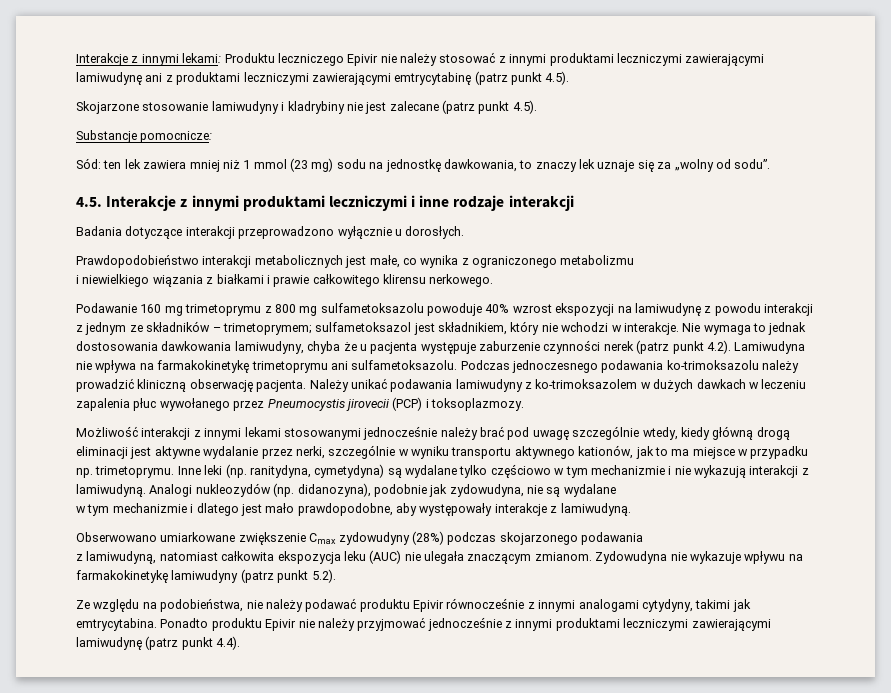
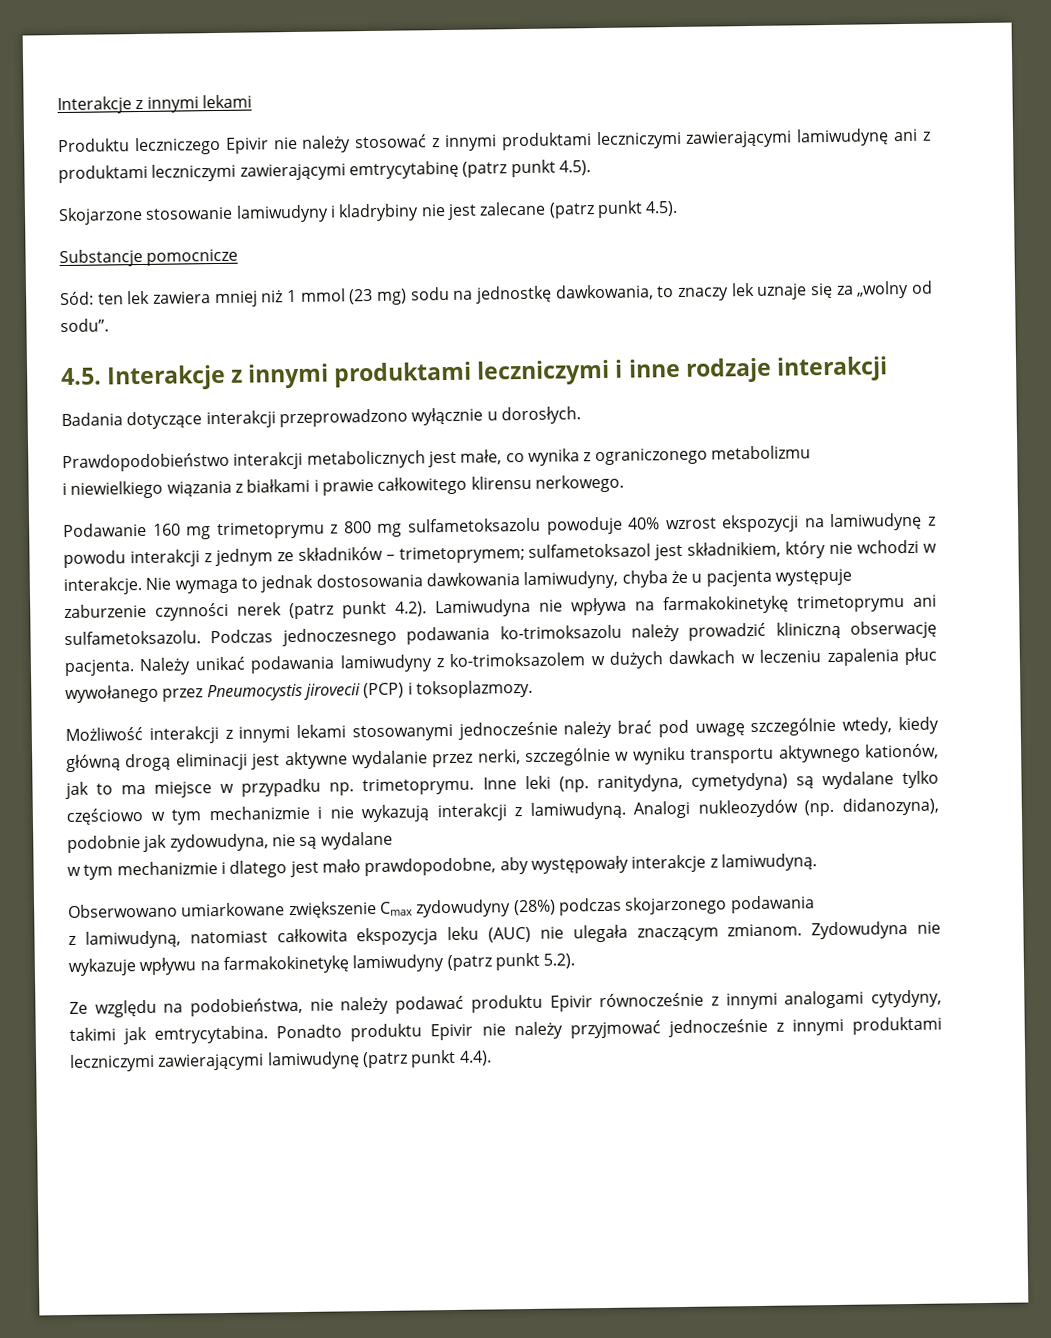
- Interakcje z innymi lekami: Produktu leczniczego Epivir nie należy stosować z innymi produktami leczniczymi zawierającymi lamiwudynę ani z produktami leczniczymi zawierającymi emtrycytabinę (patrz punkt 4.5).
+ Interakcje z innymi lekami
+ Produktu leczniczego Epivir nie należy stosować z innymi produktami leczniczymi zawierającymi lamiwudynę ani z produktami leczniczymi zawierającymi emtrycytabinę (patrz punkt 4.5).
- Substancje pomocnicze:
+ Substancje pomocnicze

